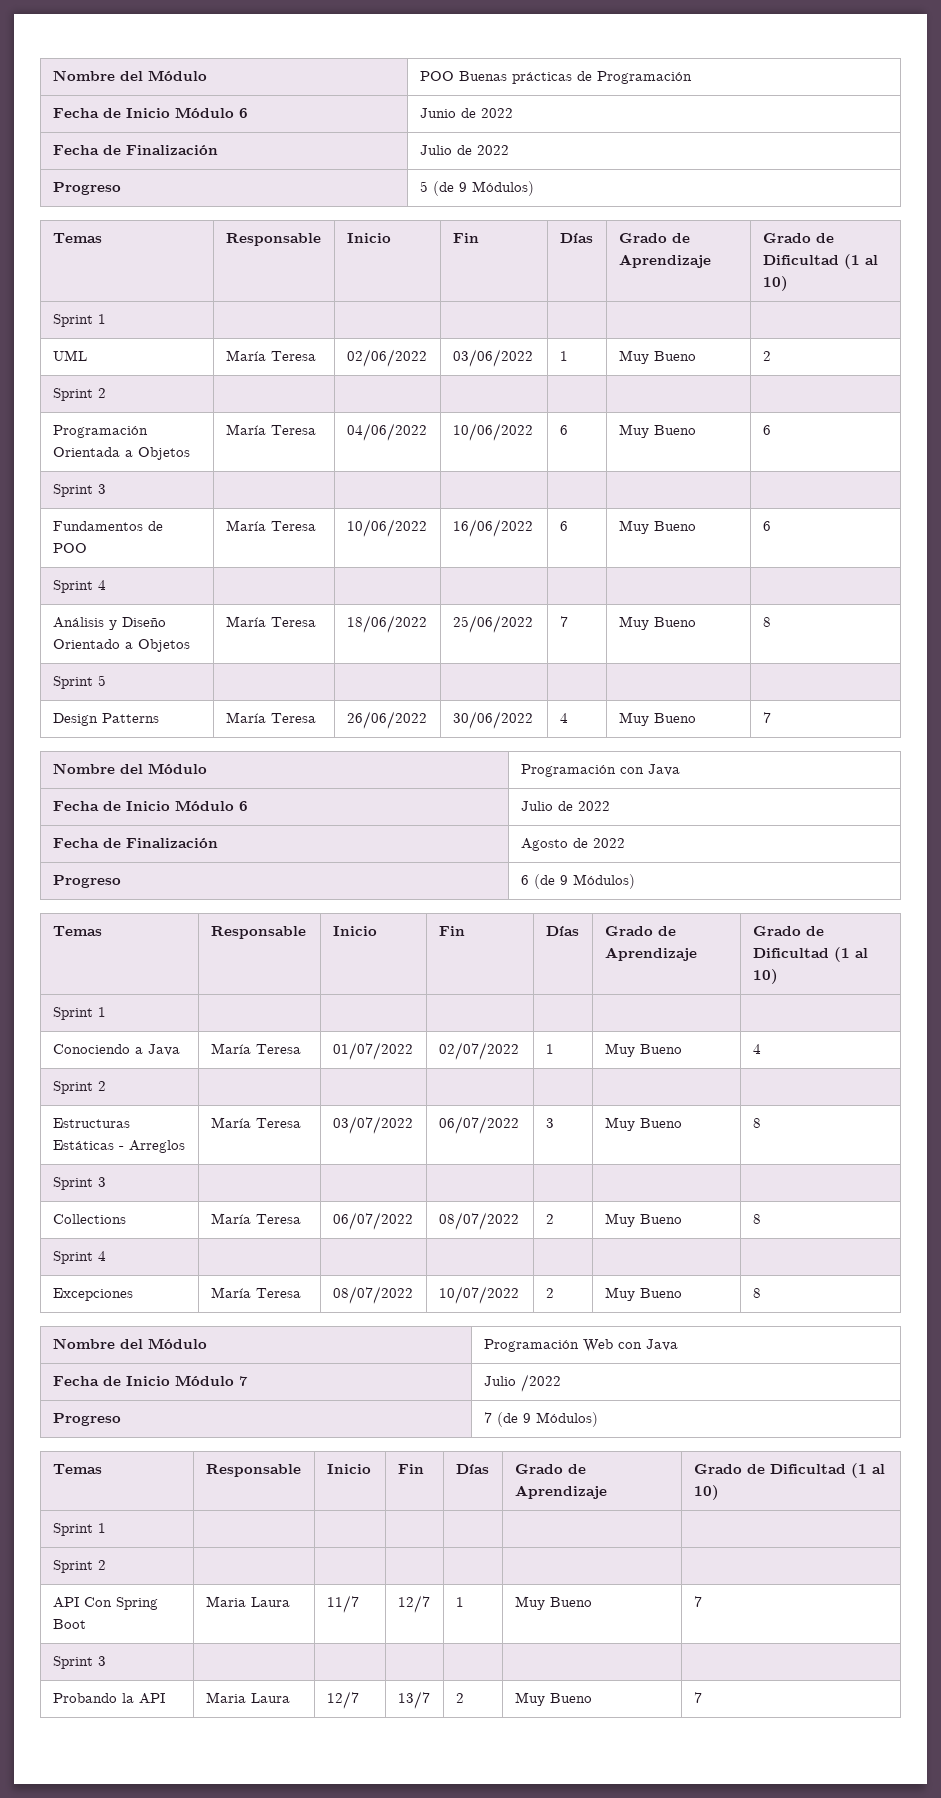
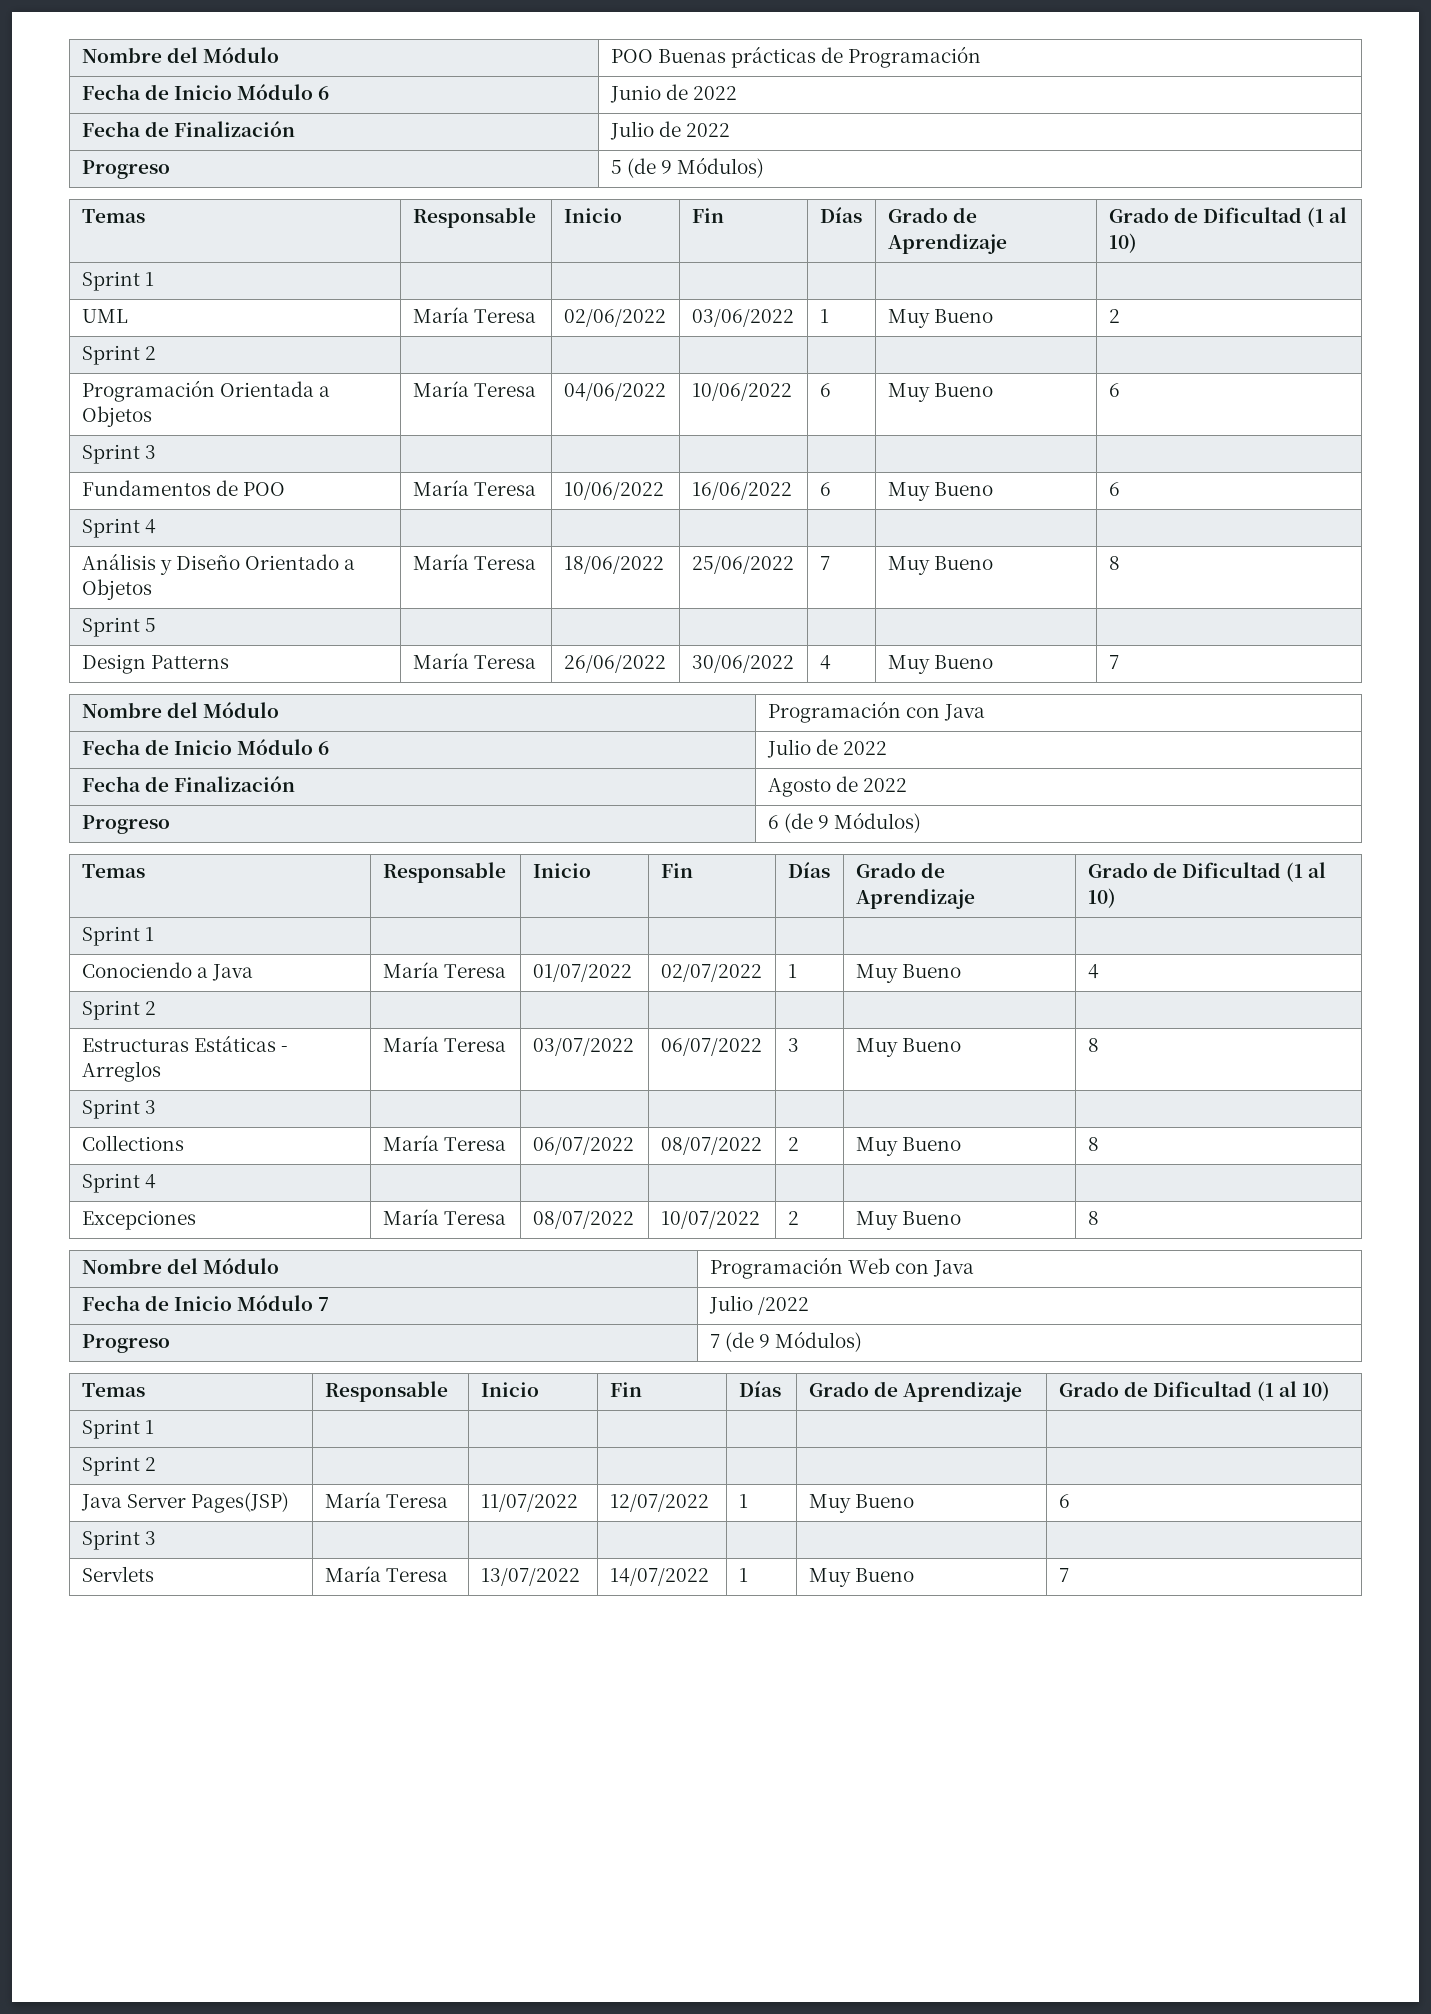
- API Con Spring Boot | Maria Laura | 11/7 | 12/7 | 1 | Muy Bueno | 7
+ Java Server Pages(JSP) | María Teresa | 11/07/2022 | 12/07/2022 | 1 | Muy Bueno | 6
  Sprint 3 | | | | | |
- Probando la API | Maria Laura | 12/7 | 13/7 | 2 | Muy Bueno | 7
+ Servlets | María Teresa | 13/07/2022 | 14/07/2022 | 1 | Muy Bueno | 7

